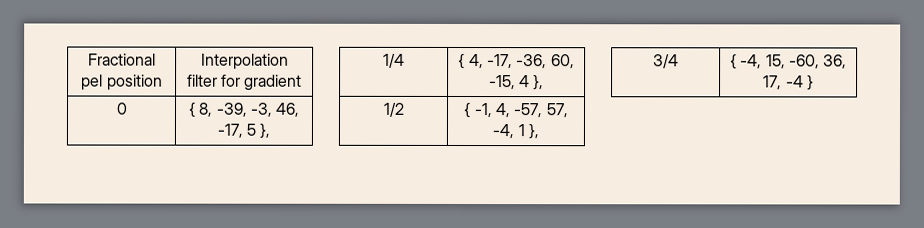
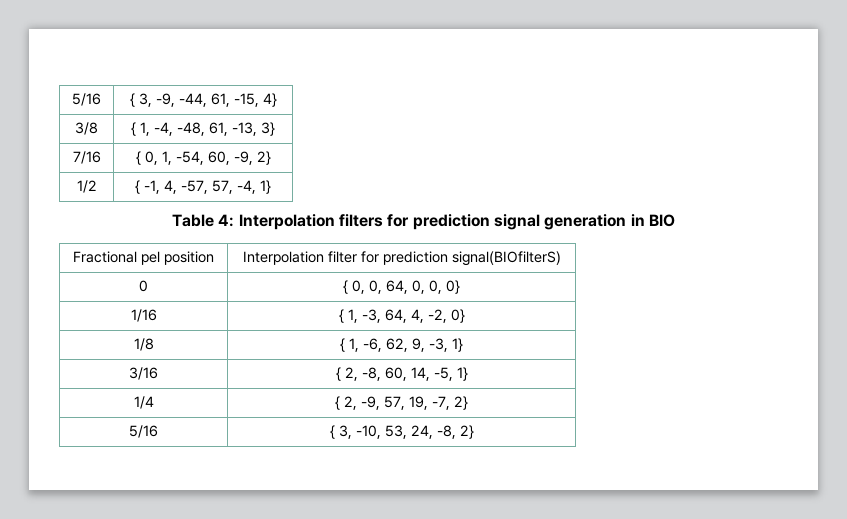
- Fractional pel position | Interpolation filter for gradient
- 0 | { 8, -39, -3, 46, -17, 5 },
- 1/4 | { 4, -17, -36, 60, -15, 4 },
+ 5/16 | { 3, -9, -44, 61, -15, 4}
+ 3/8 | { 1, -4, -48, 61, -13, 3}
+ 7/16 | { 0, 1, -54, 60, -9, 2}
- 1/2 | { -1, 4, -57, 57, -4, 1 },
- 3/4 | { -4, 15, -60, 36, 17, -4 }
+ 1/2 | { -1, 4, -57, 57, -4, 1}
+ Table 4: Interpolation filters for prediction signal generation in BIO
+ Fractional pel position | Interpolation filter for prediction signal(BIOfilterS)
+ 0 | { 0, 0, 64, 0, 0, 0}
+ 1/16 | { 1, -3, 64, 4, -2, 0}
+ 1/8 | { 1, -6, 62, 9, -3, 1}
+ 3/16 | { 2, -8, 60, 14, -5, 1}
+ 1/4 | { 2, -9, 57, 19, -7, 2}
+ 5/16 | { 3, -10, 53, 24, -8, 2}

